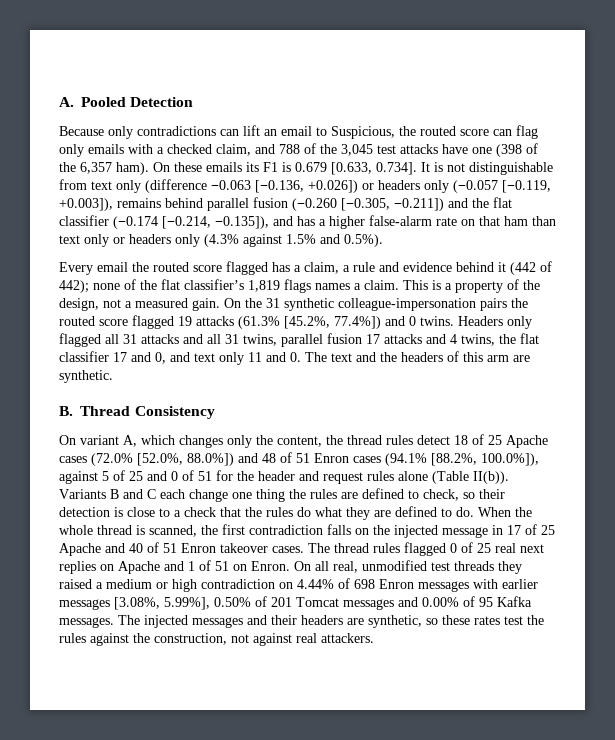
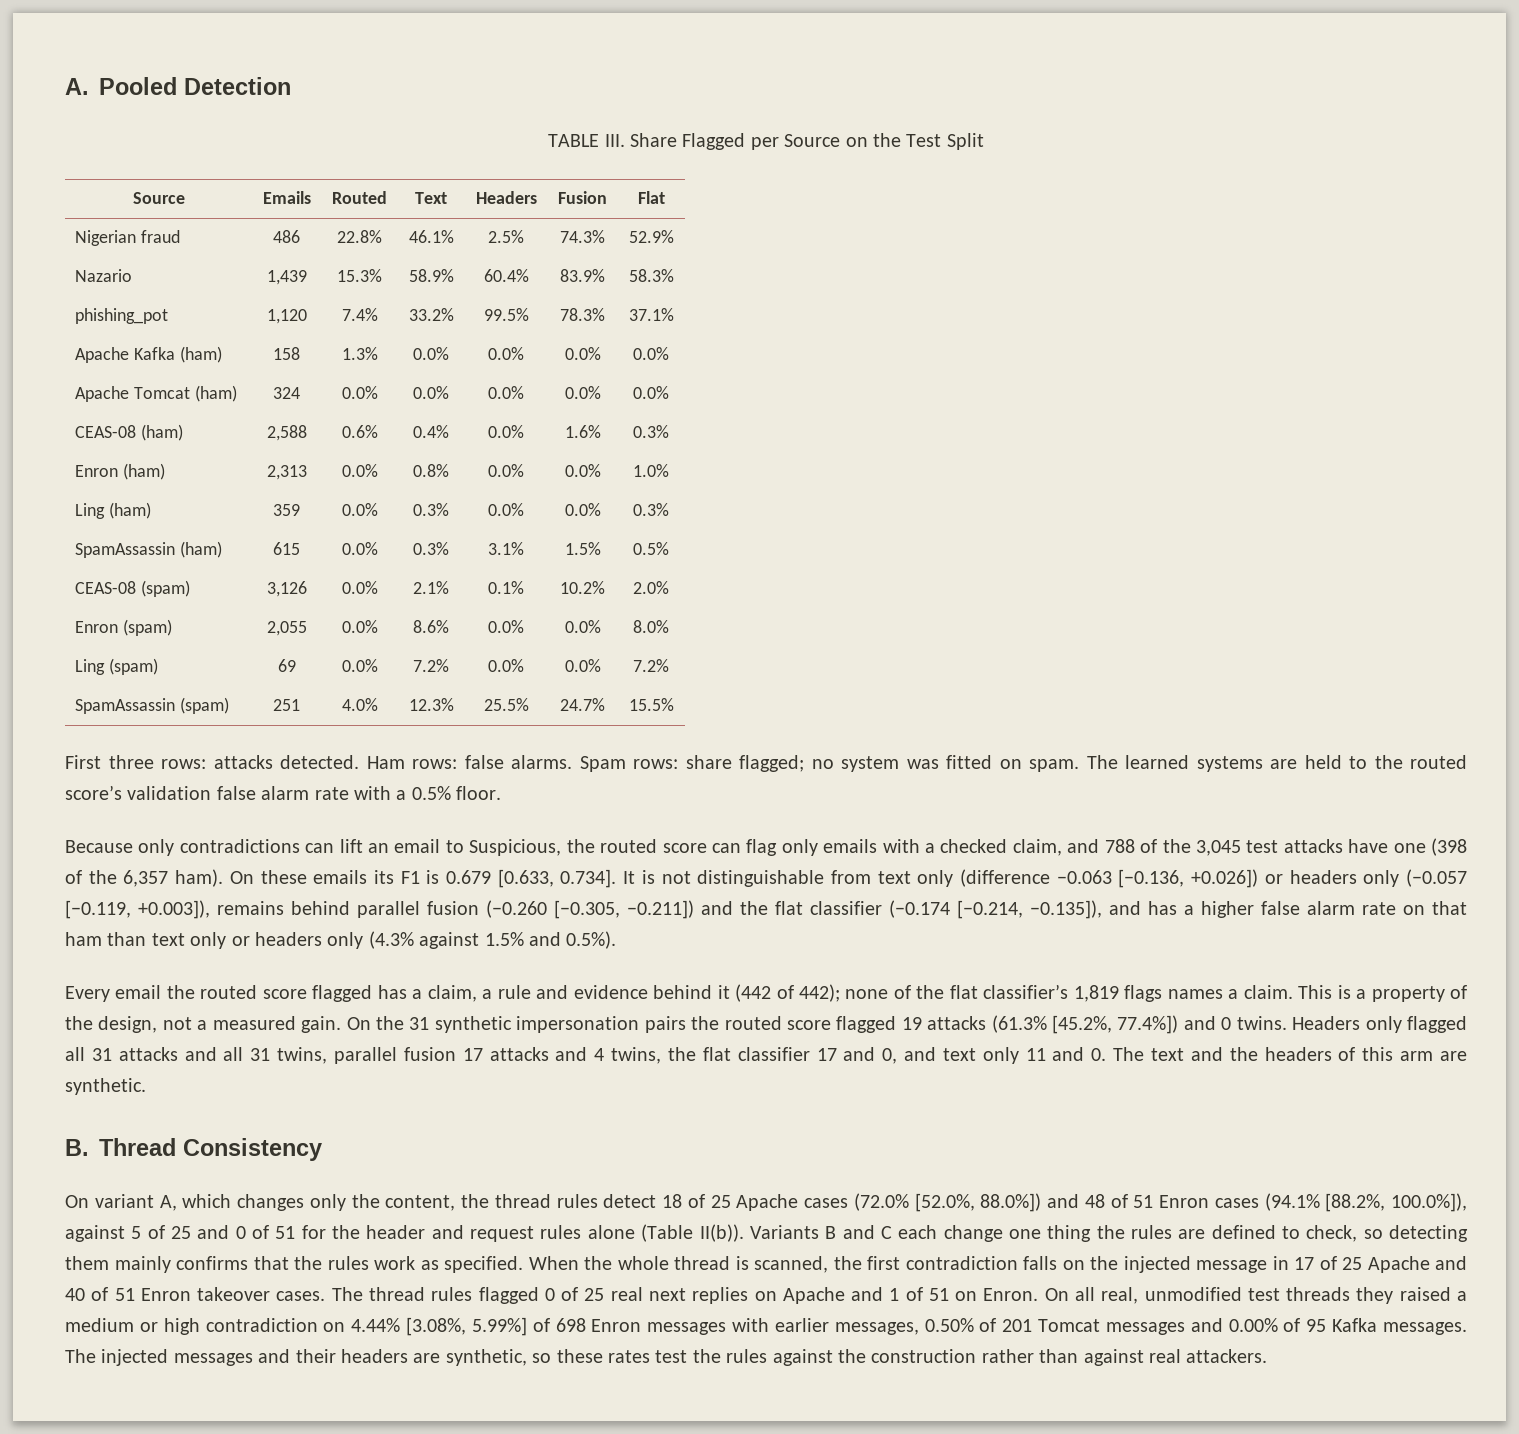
+ TABLE III. Share Flagged per Source on the Test Split
+ Source | Emails | Routed | Text | Headers | Fusion | Flat
+ Nigerian fraud | 486 | 22.8% | 46.1% | 2.5% | 74.3% | 52.9%
+ Nazario | 1,439 | 15.3% | 58.9% | 60.4% | 83.9% | 58.3%
+ phishing_pot | 1,120 | 7.4% | 33.2% | 99.5% | 78.3% | 37.1%
+ Apache Kafka (ham) | 158 | 1.3% | 0.0% | 0.0% | 0.0% | 0.0%
+ Apache Tomcat (ham) | 324 | 0.0% | 0.0% | 0.0% | 0.0% | 0.0%
+ CEAS-08 (ham) | 2,588 | 0.6% | 0.4% | 0.0% | 1.6% | 0.3%
+ Enron (ham) | 2,313 | 0.0% | 0.8% | 0.0% | 0.0% | 1.0%
+ Ling (ham) | 359 | 0.0% | 0.3% | 0.0% | 0.0% | 0.3%
+ SpamAssassin (ham) | 615 | 0.0% | 0.3% | 3.1% | 1.5% | 0.5%
+ CEAS-08 (spam) | 3,126 | 0.0% | 2.1% | 0.1% | 10.2% | 2.0%
+ Enron (spam) | 2,055 | 0.0% | 8.6% | 0.0% | 0.0% | 8.0%
+ Ling (spam) | 69 | 0.0% | 7.2% | 0.0% | 0.0% | 7.2%
+ SpamAssassin (spam) | 251 | 4.0% | 12.3% | 25.5% | 24.7% | 15.5%
+ First three rows: attacks detected. Ham rows: false alarms. Spam rows: share flagged; no system was fitted on spam. The learned systems are held to the routed score’s validation false alarm rate with a 0.5% floor.
- On these emails its F1 is 0.679 [0.633, 0.734]. It is not distinguishable from text only (difference −0.063 [−0.136, +0.026]) or headers only (−0.057 [−0.119, +0.003]), remains behind parallel fusion (−0.260 [−0.305, −0.211]) and the flat classifier (−0.174 [−0.214, −0.135]), and has a higher false-alarm rate on that ham than text only or headers only (4.3% against 1.5% and 0.5%).
+ On these emails its F1 is 0.679 [0.633, 0.734]. It is not distinguishable from text only (difference −0.063 [−0.136, +0.026]) or headers only (−0.057 [−0.119, +0.003]), remains behind parallel fusion (−0.260 [−0.305, −0.211]) and the flat classifier (−0.174 [−0.214, −0.135]), and has a higher false alarm rate on that ham than text only or headers only (4.3% against 1.5% and 0.5%).
- On the 31 synthetic colleague-impersonation pairs the routed score flagged 19 attacks (61.3% [45.2%, 77.4%]) and 0 twins.
+ On the 31 synthetic impersonation pairs the routed score flagged 19 attacks (61.3% [45.2%, 77.4%]) and 0 twins.
- Variants B and C each change one thing the rules are defined to check, so their detection is close to a check that the rules do what they are defined to do.
+ Variants B and C each change one thing the rules are defined to check, so detecting them mainly confirms that the rules work as specified.
- On all real, unmodified test threads they raised a medium or high contradiction on 4.44% of 698 Enron messages with earlier messages [3.08%, 5.99%], 0.50% of 201 Tomcat messages and 0.00% of 95 Kafka messages.
+ On all real, unmodified test threads they raised a medium or high contradiction on 4.44% [3.08%, 5.99%] of 698 Enron messages with earlier messages, 0.50% of 201 Tomcat messages and 0.00% of 95 Kafka messages.
- The injected messages and their headers are synthetic, so these rates test the rules against the construction, not against real attackers.
+ The injected messages and their headers are synthetic, so these rates test the rules against the construction rather than against real attackers.

